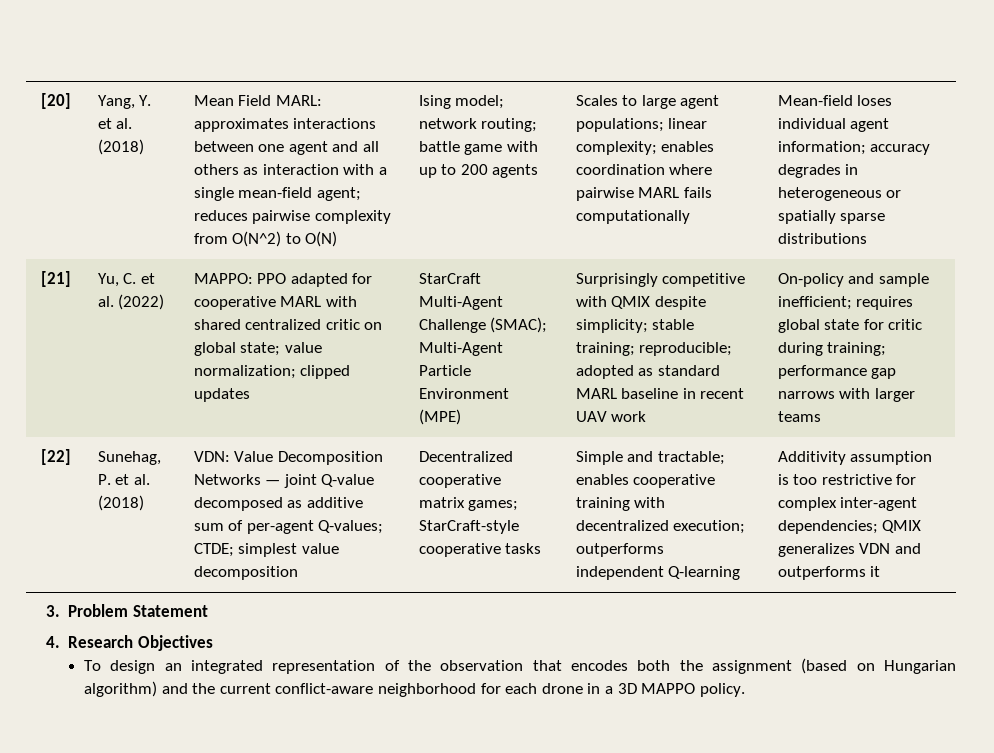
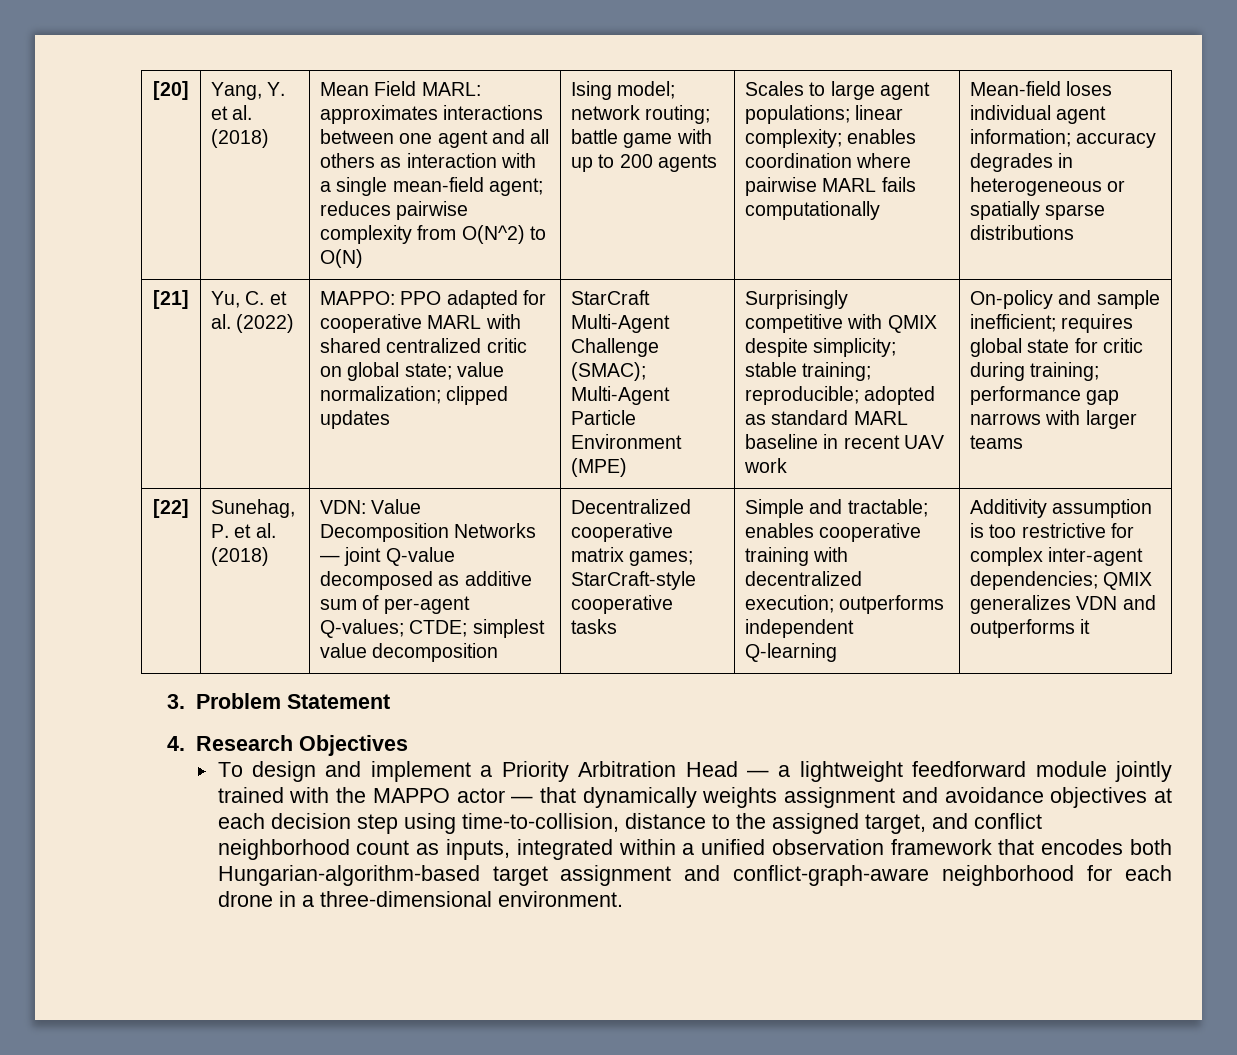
- To design an integrated representation of the observation that encodes both the assignment (based on Hungarian algorithm) and the current conflict-aware neighborhood for each drone in a 3D MAPPO policy.
+ To design and implement a Priority Arbitration Head — a lightweight feedforward module jointly trained with the MAPPO actor — that dynamically weights assignment and avoidance objectives at each decision step using time-to-collision, distance to the assigned target, and conflict neighborhood count as inputs, integrated within a unified observation framework that encodes both Hungarian-algorithm-based target assignment and conflict-graph-aware neighborhood for each drone in a three-dimensional environment.

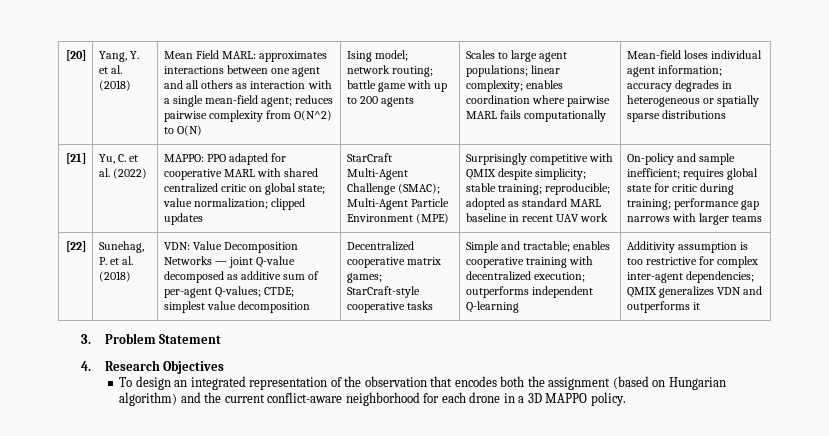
- To design and implement a Priority Arbitration Head — a lightweight feedforward module jointly trained with the MAPPO actor — that dynamically weights assignment and avoidance objectives at each decision step using time-to-collision, distance to the assigned target, and conflict neighborhood count as inputs, integrated within a unified observation framework that encodes both Hungarian-algorithm-based target assignment and conflict-graph-aware neighborhood for each drone in a three-dimensional environment.
+ To design an integrated representation of the observation that encodes both the assignment (based on Hungarian algorithm) and the current conflict-aware neighborhood for each drone in a 3D MAPPO policy.

